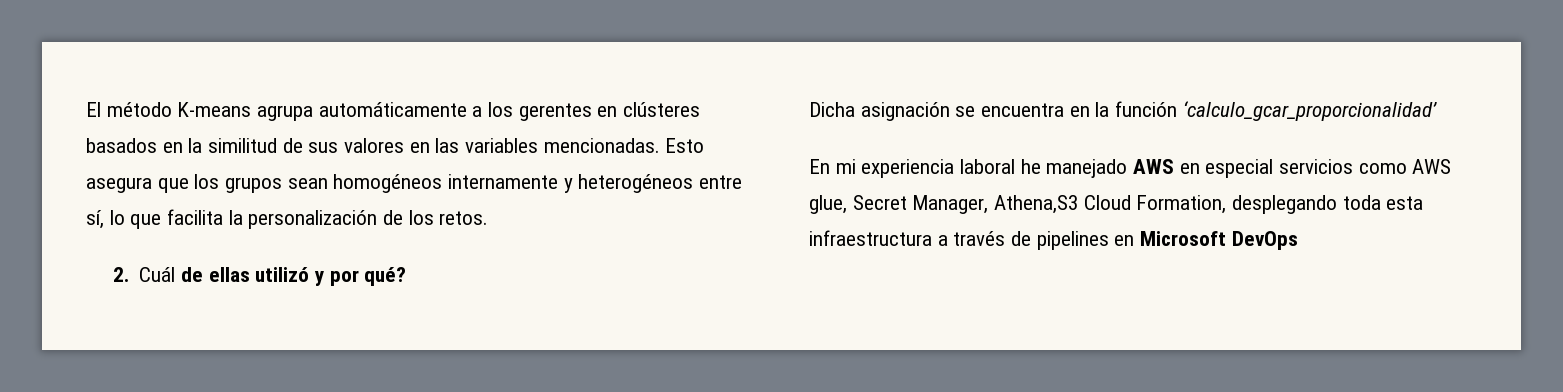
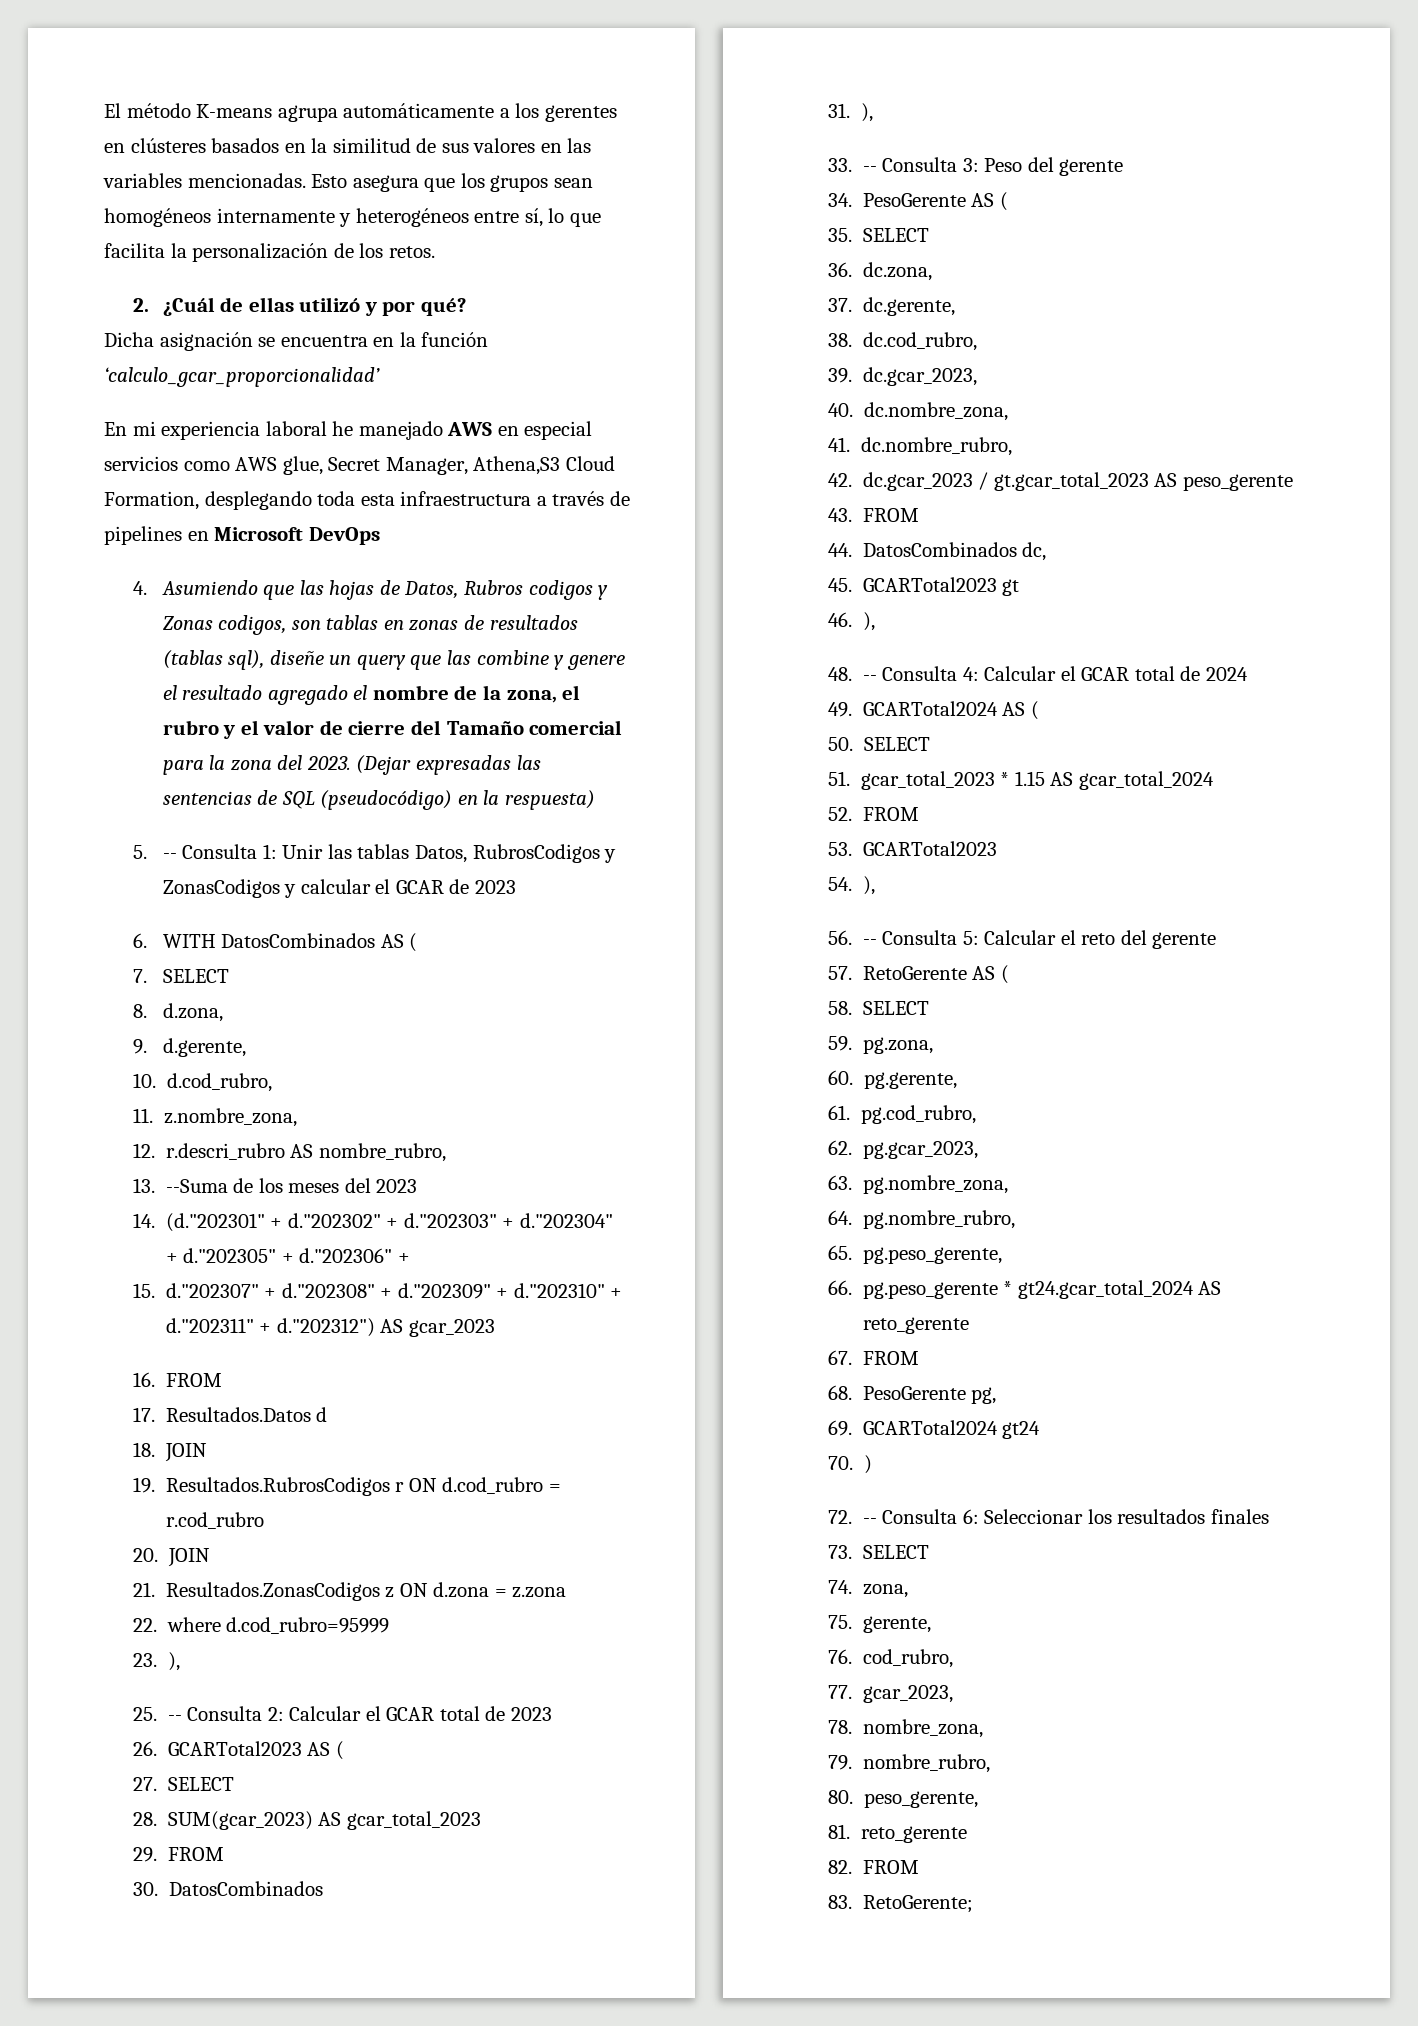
- 2. Cuál de ellas utilizó y por qué?
+ 2. ¿Cuál de ellas utilizó y por qué?
+ 4. Asumiendo que las hojas de Datos, Rubros codigos y Zonas codigos, son tablas en zonas de resultados (tablas sql), diseñe un query que las combine y genere el resultado agregado el nombre de la zona, el rubro y el valor de cierre del Tamaño comercial para la zona del 2023. (Dejar expresadas las sentencias de SQL (pseudocódigo) en la respuesta)
+ 5. -- Consulta 1: Unir las tablas Datos, RubrosCodigos y ZonasCodigos y calcular el GCAR de 2023
+ 6. WITH DatosCombinados AS (
+ 7. SELECT
+ 8. d.zona,
+ 9. d.gerente,
+ 10. d.cod_rubro,
+ 11. z.nombre_zona,
+ 12. r.descri_rubro AS nombre_rubro,
+ 13. --Suma de los meses del 2023
+ 14. (d."202301" + d."202302" + d."202303" + d."202304" + d."202305" + d."202306" +
+ 15. d."202307" + d."202308" + d."202309" + d."202310" + d."202311" + d."202312") AS gcar_2023
+ 16. FROM
+ 17. Resultados.Datos d
+ 18. JOIN
+ 19. Resultados.RubrosCodigos r ON d.cod_rubro = r.cod_rubro
+ 20. JOIN
+ 21. Resultados.ZonasCodigos z ON d.zona = z.zona
+ 22. where d.cod_rubro=95999
+ 23. ),
+ 25. -- Consulta 2: Calcular el GCAR total de 2023
+ 26. GCARTotal2023 AS (
+ 27. SELECT
+ 28. SUM(gcar_2023) AS gcar_total_2023
+ 29. FROM
+ 30. DatosCombinados
+ 31. ),
+ 33. -- Consulta 3: Peso del gerente
+ 34. PesoGerente AS (
+ 35. SELECT
+ 36. dc.zona,
+ 37. dc.gerente,
+ 38. dc.cod_rubro,
+ 39. dc.gcar_2023,
+ 40. dc.nombre_zona,
+ 41. dc.nombre_rubro,
+ 42. dc.gcar_2023 / gt.gcar_total_2023 AS peso_gerente
+ 43. FROM
+ 44. DatosCombinados dc,
+ 45. GCARTotal2023 gt
+ 46. ),
+ 48. -- Consulta 4: Calcular el GCAR total de 2024
+ 49. GCARTotal2024 AS (
+ 50. SELECT
+ 51. gcar_total_2023 * 1.15 AS gcar_total_2024
+ 52. FROM
+ 53. GCARTotal2023
+ 54. ),
+ 56. -- Consulta 5: Calcular el reto del gerente
+ 57. RetoGerente AS (
+ 58. SELECT
+ 59. pg.zona,
+ 60. pg.gerente,
+ 61. pg.cod_rubro,
+ 62. pg.gcar_2023,
+ 63. pg.nombre_zona,
+ 64. pg.nombre_rubro,
+ 65. pg.peso_gerente,
+ 66. pg.peso_gerente * gt24.gcar_total_2024 AS reto_gerente
+ 67. FROM
+ 68. PesoGerente pg,
+ 69. GCARTotal2024 gt24
+ 70. )
+ 72. -- Consulta 6: Seleccionar los resultados finales
+ 73. SELECT
+ 74. zona,
+ 75. gerente,
+ 76. cod_rubro,
+ 77. gcar_2023,
+ 78. nombre_zona,
+ 79. nombre_rubro,
+ 80. peso_gerente,
+ 81. reto_gerente
+ 82. FROM
+ 83. RetoGerente;

